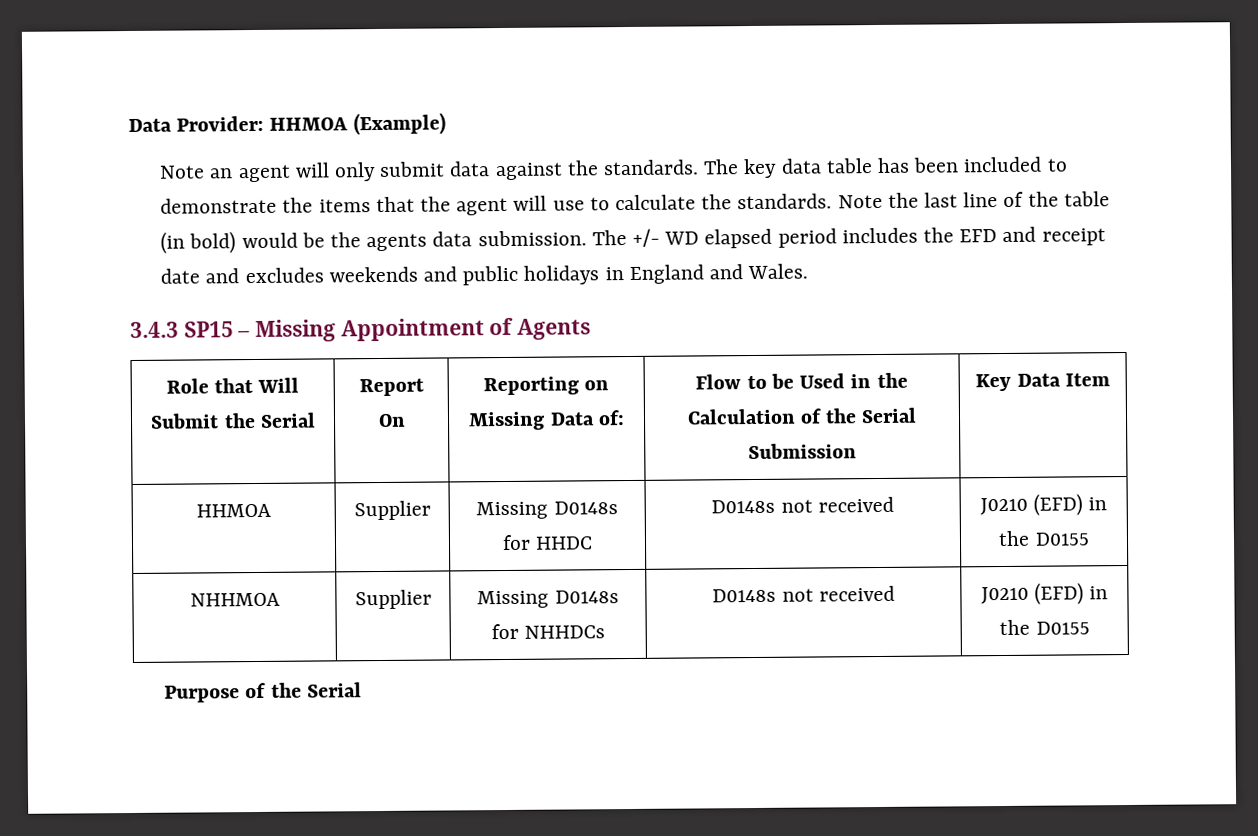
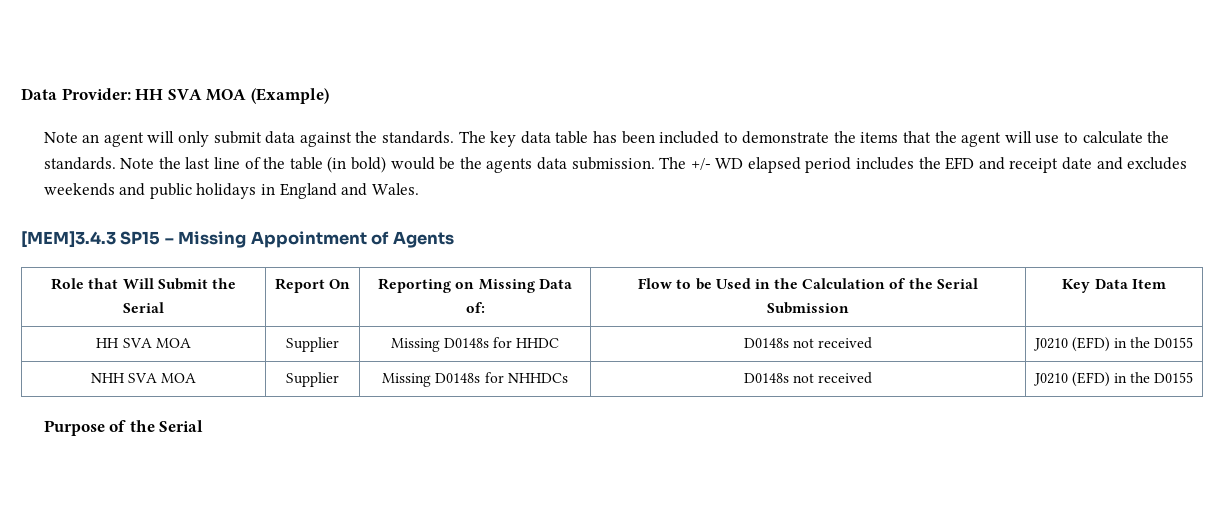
- Data Provider: HHMOA (Example)
+ Data Provider: HH SVA MOA (Example)
- 3.4.3 SP15 – Missing Appointment of Agents
+ [MEM]3.4.3 SP15 – Missing Appointment of Agents
- HHMOA | Supplier | Missing D0148s for HHDC | D0148s not received | J0210 (EFD) in the D0155
+ HH SVA MOA | Supplier | Missing D0148s for HHDC | D0148s not received | J0210 (EFD) in the D0155
- NHHMOA | Supplier | Missing D0148s for NHHDCs | D0148s not received | J0210 (EFD) in the D0155
+ NHH SVA MOA | Supplier | Missing D0148s for NHHDCs | D0148s not received | J0210 (EFD) in the D0155

